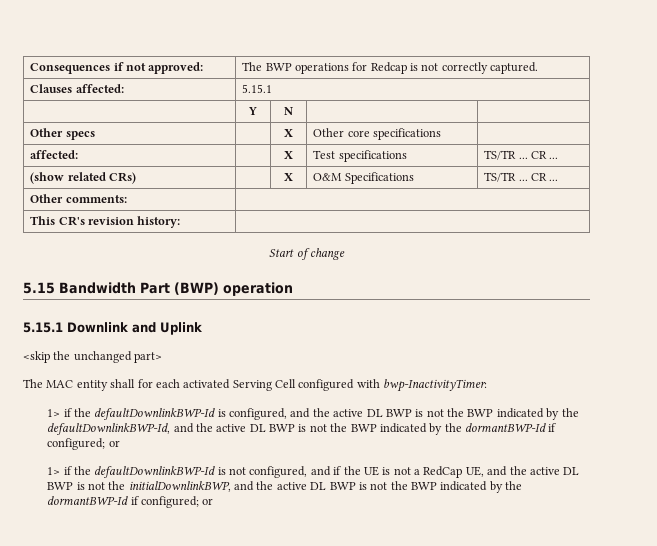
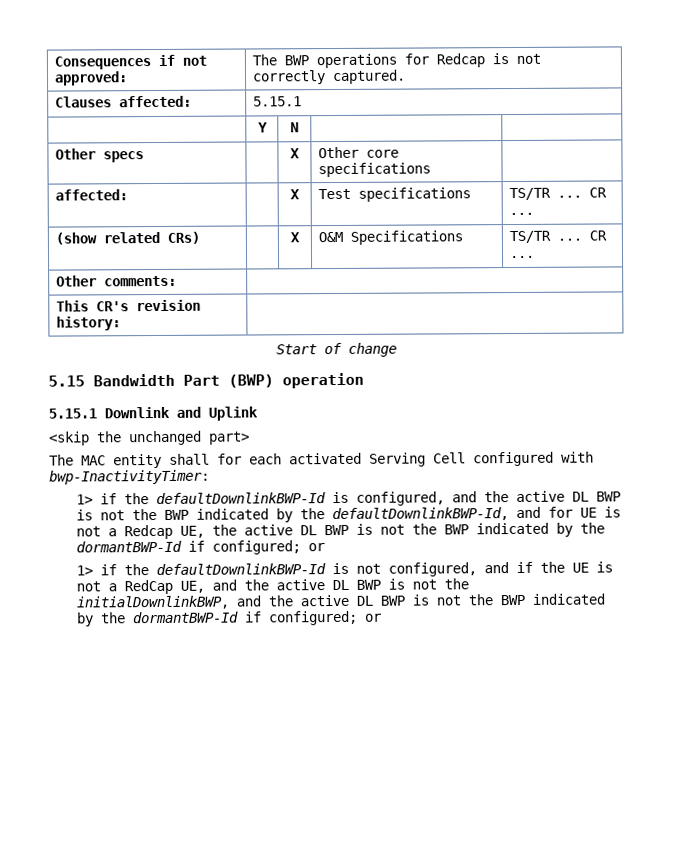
- 1> if the defaultDownlinkBWP-Id is configured, and the active DL BWP is not the BWP indicated by the defaultDownlinkBWP-Id, and the active DL BWP is not the BWP indicated by the dormantBWP-Id if configured; or
+ 1> if the defaultDownlinkBWP-Id is configured, and the active DL BWP is not the BWP indicated by the defaultDownlinkBWP-Id, and for UE is not a Redcap UE, the active DL BWP is not the BWP indicated by the dormantBWP-Id if configured; or

